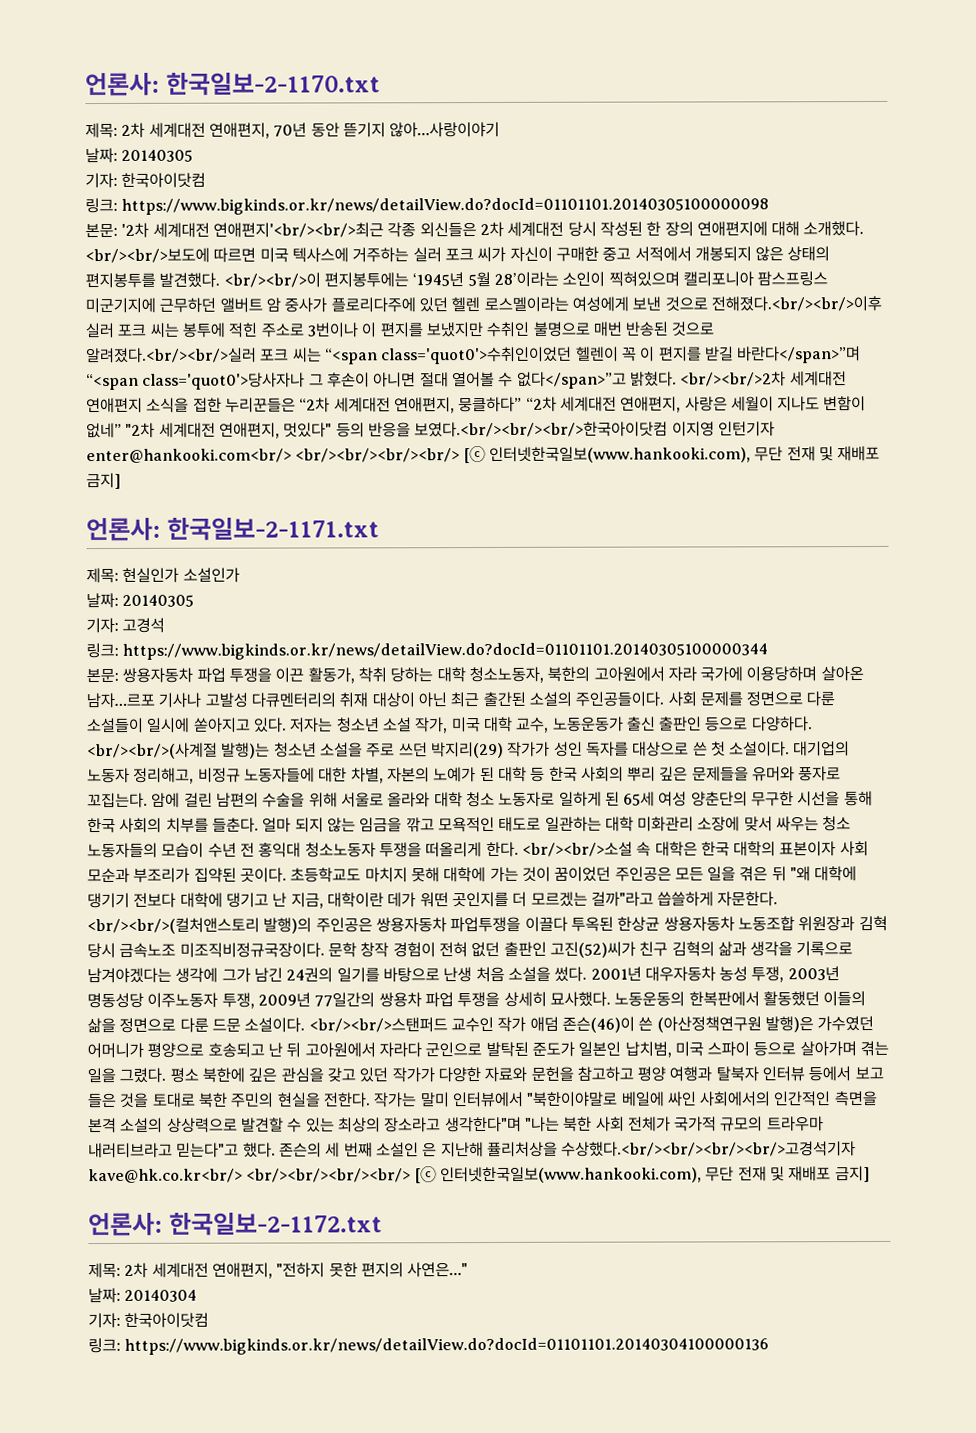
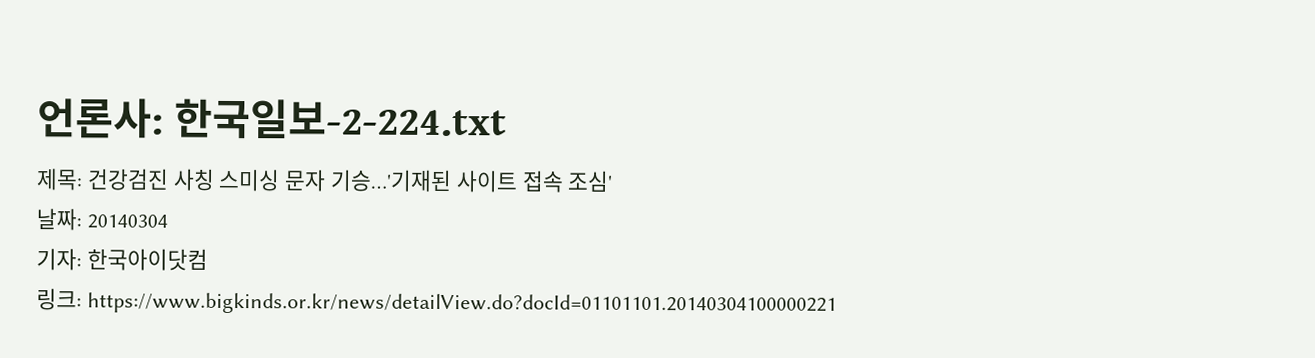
- 언론사: 한국일보-2-1170.txt
- 제목: 2차 세계대전 연애편지, 70년 동안 뜯기지 않아…사랑이야기
- 날짜: 20140305
- 기자: 한국아이닷컴
- 링크: https://www.bigkinds.or.kr/news/detailView.do?docId=01101101.20140305100000098
- 본문: '2차 세계대전 연애편지'<br/><br/>최근 각종 외신들은 2차 세계대전 당시 작성된 한 장의 연애편지에 대해 소개했다. <br/><br/>보도에 따르면 미국 텍사스에 거주하는 실러 포크 씨가 자신이 구매한 중고 서적에서 개봉되지 않은 상태의 편지봉투를 발견했다. <br/><br/>이 편지봉투에는 ‘1945년 5월 28’이라는 소인이 찍혀있으며 캘리포니아 팜스프링스 미군기지에 근무하던 앨버트 암 중사가 플로리다주에 있던 헬렌 로스멜이라는 여성에게 보낸 것으로 전해졌다.<br/><br/>이후 실러 포크 씨는 봉투에 적힌 주소로 3번이나 이 편지를 보냈지만 수취인 불명으로 매번 반송된 것으로 알려졌다.<br/><br/>실러 포크 씨는 “<span class='quot0'>수취인이었던 헬렌이 꼭 이 편지를 받길 바란다</span>”며 “<span class='quot0'>당사자나 그 후손이 아니면 절대 열어볼 수 없다</span>”고 밝혔다. <br/><br/>2차 세계대전 연애편지 소식을 접한 누리꾼들은 “2차 세계대전 연애편지, 뭉클하다” “2차 세계대전 연애편지, 사랑은 세월이 지나도 변함이 없네” "2차 세계대전 연애편지, 멋있다" 등의 반응을 보였다.<br/><br/><br/>한국아이닷컴 이지영 인턴기자 enter@hankooki.com<br/> <br/><br/><br/><br/> [ⓒ 인터넷한국일보(www.hankooki.com), 무단 전재 및 재배포 금지]
- 언론사: 한국일보-2-1171.txt
- 제목: 현실인가 소설인가
- 날짜: 20140305
- 기자: 고경석
- 링크: https://www.bigkinds.or.kr/news/detailView.do?docId=01101101.20140305100000344
- 본문: 쌍용자동차 파업 투쟁을 이끈 활동가, 착취 당하는 대학 청소노동자, 북한의 고아원에서 자라 국가에 이용당하며 살아온 남자…르포 기사나 고발성 다큐멘터리의 취재 대상이 아닌 최근 출간된 소설의 주인공들이다. 사회 문제를 정면으로 다룬 소설들이 일시에 쏟아지고 있다. 저자는 청소년 소설 작가, 미국 대학 교수, 노동운동가 출신 출판인 등으로 다양하다. <br/><br/>(사계절 발행)는 청소년 소설을 주로 쓰던 박지리(29) 작가가 성인 독자를 대상으로 쓴 첫 소설이다. 대기업의 노동자 정리해고, 비정규 노동자들에 대한 차별, 자본의 노예가 된 대학 등 한국 사회의 뿌리 깊은 문제들을 유머와 풍자로 꼬집는다. 암에 걸린 남편의 수술을 위해 서울로 올라와 대학 청소 노동자로 일하게 된 65세 여성 양춘단의 무구한 시선을 통해 한국 사회의 치부를 들춘다. 얼마 되지 않는 임금을 깎고 모욕적인 태도로 일관하는 대학 미화관리 소장에 맞서 싸우는 청소 노동자들의 모습이 수년 전 홍익대 청소노동자 투쟁을 떠올리게 한다. <br/><br/>소설 속 대학은 한국 대학의 표본이자 사회 모순과 부조리가 집약된 곳이다. 초등학교도 마치지 못해 대학에 가는 것이 꿈이었던 주인공은 모든 일을 겪은 뒤 "왜 대학에 댕기기 전보다 대학에 댕기고 난 지금, 대학이란 데가 워떤 곳인지를 더 모르겠는 걸까"라고 씁쓸하게 자문한다. <br/><br/>(컬처앤스토리 발행)의 주인공은 쌍용자동차 파업투쟁을 이끌다 투옥된 한상균 쌍용자동차 노동조합 위원장과 김혁 당시 금속노조 미조직비정규국장이다. 문학 창작 경험이 전혀 없던 출판인 고진(52)씨가 친구 김혁의 삶과 생각을 기록으로 남겨야겠다는 생각에 그가 남긴 24권의 일기를 바탕으로 난생 처음 소설을 썼다. 2001년 대우자동차 농성 투쟁, 2003년 명동성당 이주노동자 투쟁, 2009년 77일간의 쌍용차 파업 투쟁을 상세히 묘사했다. 노동운동의 한복판에서 활동했던 이들의 삶을 정면으로 다룬 드문 소설이다. <br/><br/>스탠퍼드 교수인 작가 애덤 존슨(46)이 쓴 (아산정책연구원 발행)은 가수였던 어머니가 평양으로 호송되고 난 뒤 고아원에서 자라다 군인으로 발탁된 준도가 일본인 납치범, 미국 스파이 등으로 살아가며 겪는 일을 그렸다. 평소 북한에 깊은 관심을 갖고 있던 작가가 다양한 자료와 문헌을 참고하고 평양 여행과 탈북자 인터뷰 등에서 보고 들은 것을 토대로 북한 주민의 현실을 전한다. 작가는 말미 인터뷰에서 "북한이야말로 베일에 싸인 사회에서의 인간적인 측면을 본격 소설의 상상력으로 발견할 수 있는 최상의 장소라고 생각한다"며 "나는 북한 사회 전체가 국가적 규모의 트라우마 내러티브라고 믿는다"고 했다. 존슨의 세 번째 소설인 은 지난해 퓰리처상을 수상했다.<br/><br/><br/><br/>고경석기자 kave@hk.co.kr<br/> <br/><br/><br/><br/> [ⓒ 인터넷한국일보(www.hankooki.com), 무단 전재 및 재배포 금지]
- 언론사: 한국일보-2-1172.txt
- 제목: 2차 세계대전 연애편지, "전하지 못한 편지의 사연은…"
+ 언론사: 한국일보-2-224.txt
+ 제목: 건강검진 사칭 스미싱 문자 기승…'기재된 사이트 접속 조심'
- 링크: https://www.bigkinds.or.kr/news/detailView.do?docId=01101101.20140304100000136
+ 링크: https://www.bigkinds.or.kr/news/detailView.do?docId=01101101.20140304100000221

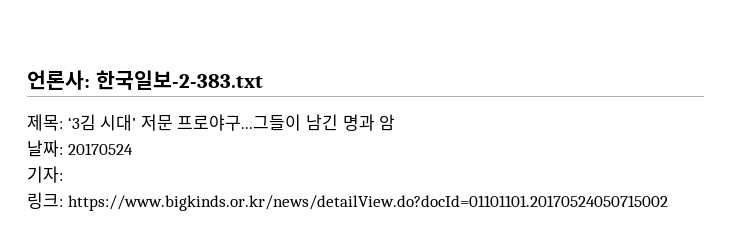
- 언론사: 한국일보-2-224.txt
+ 언론사: 한국일보-2-383.txt
- 제목: 건강검진 사칭 스미싱 문자 기승…'기재된 사이트 접속 조심'
+ 제목: ‘3김 시대’ 저문 프로야구...그들이 남긴 명과 암
- 날짜: 20140304
+ 날짜: 20170524
- 기자: 한국아이닷컴
+ 기자:
- 링크: https://www.bigkinds.or.kr/news/detailView.do?docId=01101101.20140304100000221
+ 링크: https://www.bigkinds.or.kr/news/detailView.do?docId=01101101.20170524050715002

